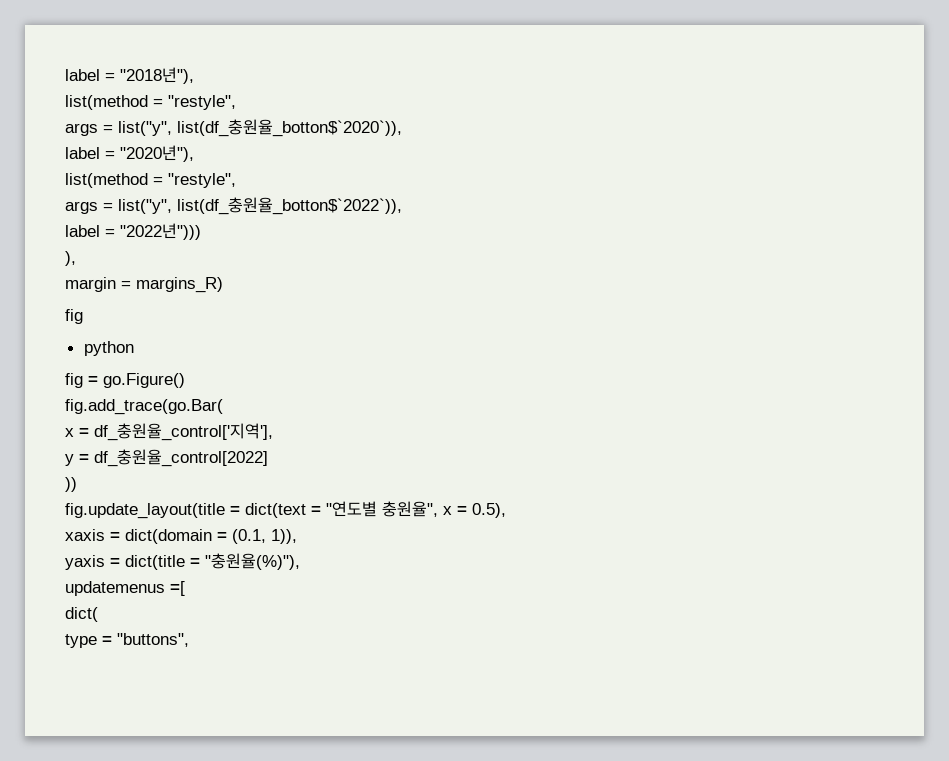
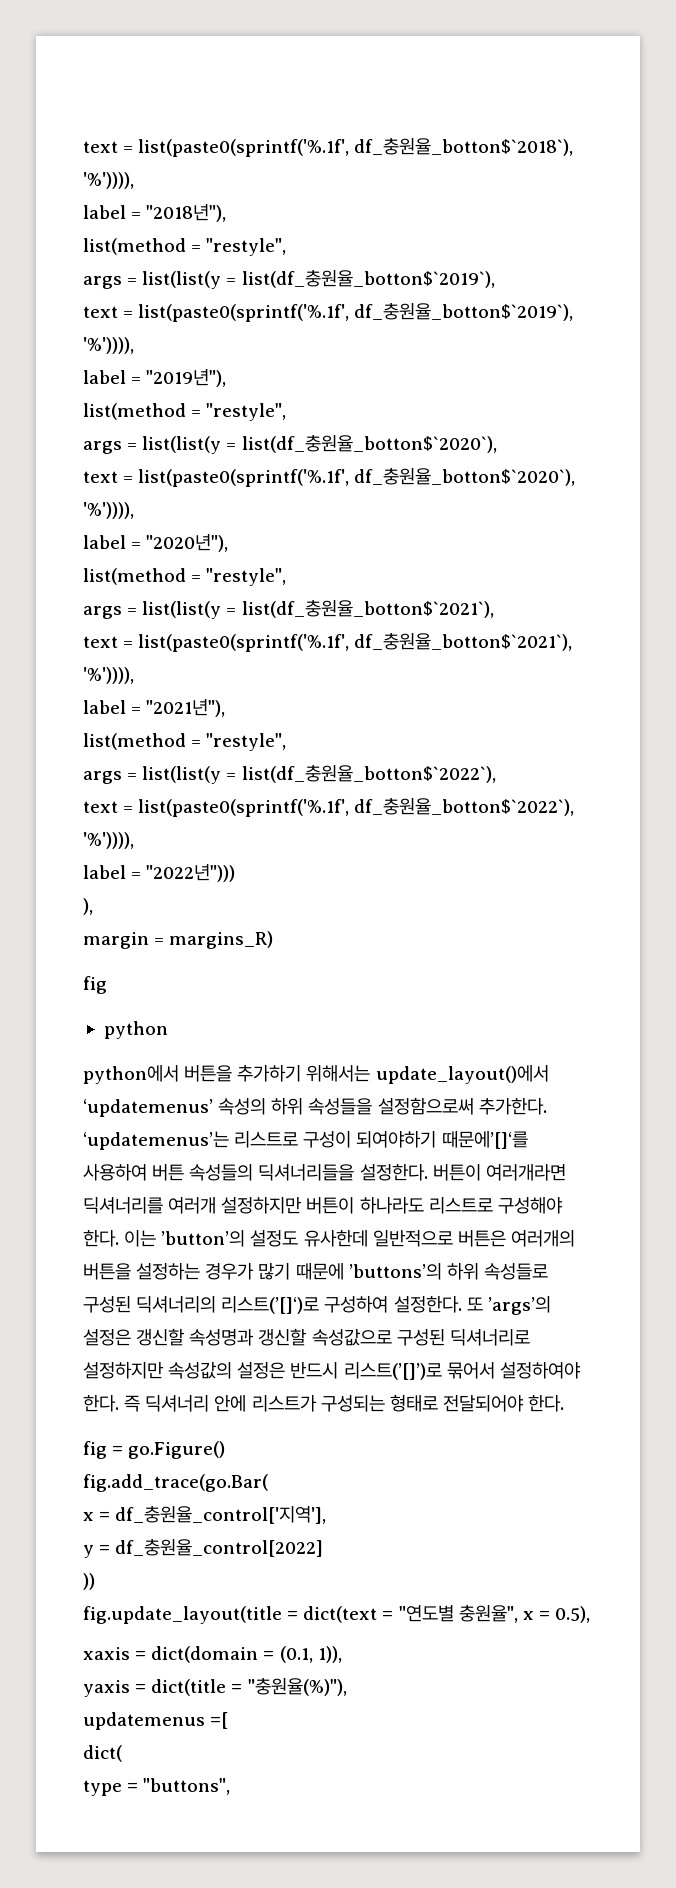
+ text = list(paste0(sprintf('%.1f', df_충원율_botton$`2018`), '%')))),
- args = list("y", list(df_충원율_botton$`2020`)),
+ args = list(list(y = list(df_충원율_botton$`2019`),
+ text = list(paste0(sprintf('%.1f', df_충원율_botton$`2019`), '%')))),
+ label = "2019년"),
+ list(method = "restyle",
+ args = list(list(y = list(df_충원율_botton$`2020`),
+ text = list(paste0(sprintf('%.1f', df_충원율_botton$`2020`), '%')))),
- args = list("y", list(df_충원율_botton$`2022`)),
+ args = list(list(y = list(df_충원율_botton$`2021`),
+ text = list(paste0(sprintf('%.1f', df_충원율_botton$`2021`), '%')))),
+ label = "2021년"),
+ list(method = "restyle",
+ args = list(list(y = list(df_충원율_botton$`2022`),
+ text = list(paste0(sprintf('%.1f', df_충원율_botton$`2022`), '%')))),
+ python에서 버튼을 추가하기 위해서는 update_layout()에서 ‘updatemenus’ 속성의 하위 속성들을 설정함으로써 추가한다. ‘updatemenus’는 리스트로 구성이 되여야하기 때문에’[]‘를 사용하여 버튼 속성들의 딕셔너리들을 설정한다. 버튼이 여러개라면 딕셔너리를 여러개 설정하지만 버튼이 하나라도 리스트로 구성해야 한다. 이는 ’button’의 설정도 유사한데 일반적으로 버튼은 여러개의 버튼을 설정하는 경우가 많기 때문에 ’buttons’의 하위 속성들로 구성된 딕셔너리의 리스트(’[]‘)로 구성하여 설정한다. 또 ’args’의 설정은 갱신할 속성명과 갱신할 속성값으로 구성된 딕셔너리로 설정하지만 속성값의 설정은 반드시 리스트(’[]’)로 묶어서 설정하여야 한다. 즉 딕셔너리 안에 리스트가 구성되는 형태로 전달되어야 한다.

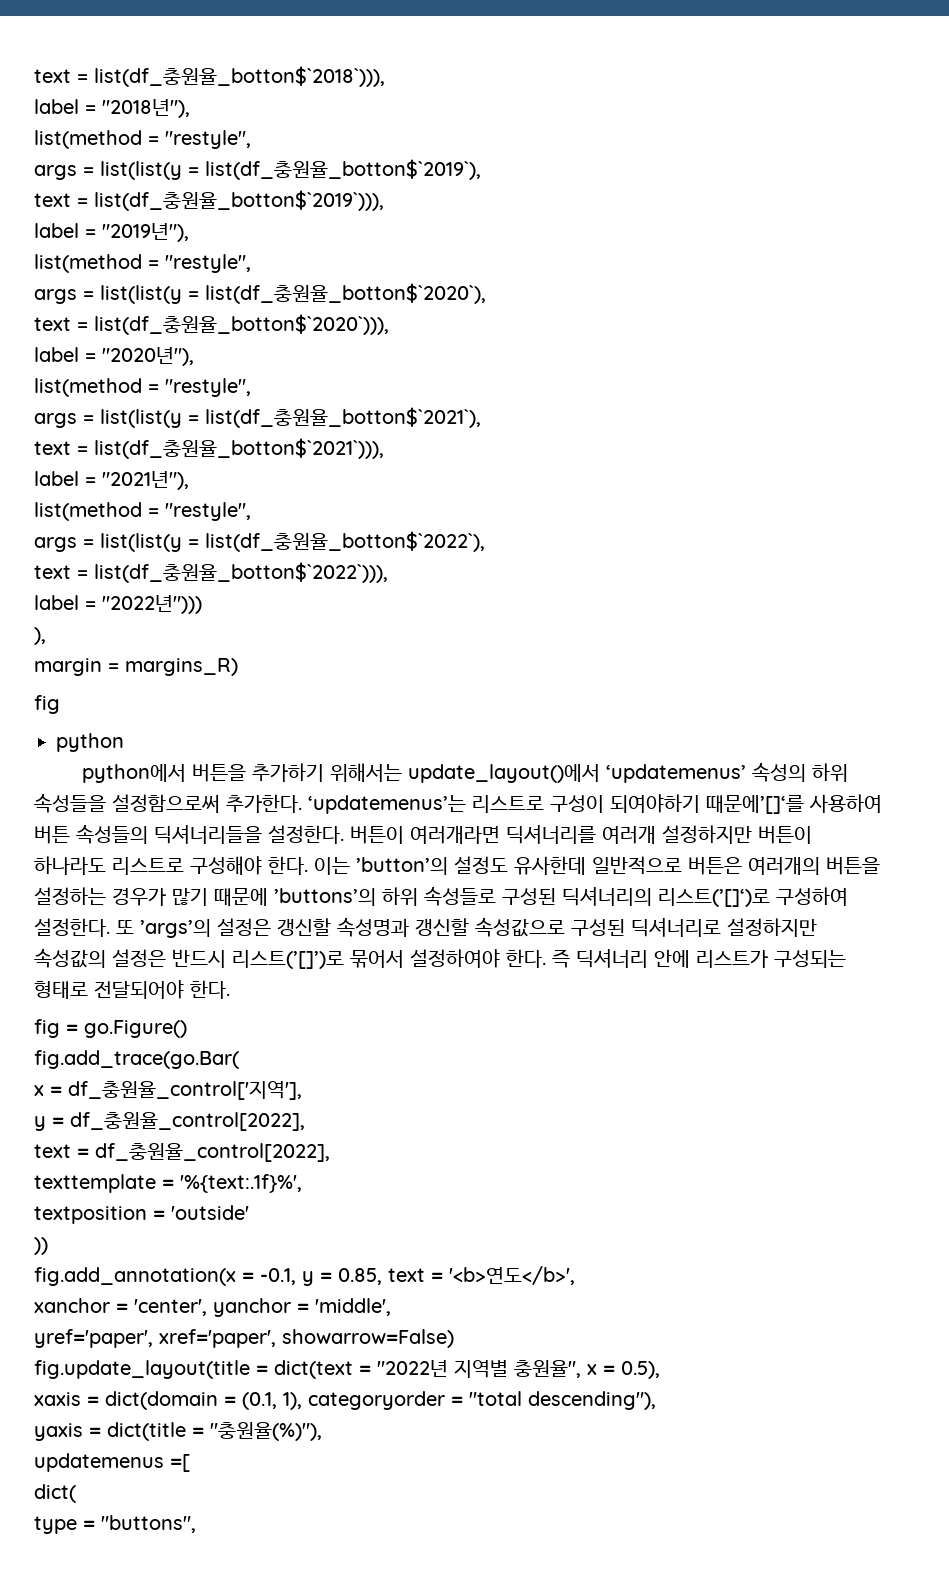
- text = list(paste0(sprintf('%.1f', df_충원율_botton$`2018`), '%')))),
+ text = list(df_충원율_botton$`2018`))),
- text = list(paste0(sprintf('%.1f', df_충원율_botton$`2019`), '%')))),
+ text = list(df_충원율_botton$`2019`))),
- text = list(paste0(sprintf('%.1f', df_충원율_botton$`2020`), '%')))),
+ text = list(df_충원율_botton$`2020`))),
- text = list(paste0(sprintf('%.1f', df_충원율_botton$`2021`), '%')))),
+ text = list(df_충원율_botton$`2021`))),
- text = list(paste0(sprintf('%.1f', df_충원율_botton$`2022`), '%')))),
+ text = list(df_충원율_botton$`2022`))),
- y = df_충원율_control[2022]
+ y = df_충원율_control[2022],
+ text = df_충원율_control[2022],
+ texttemplate = '%{text:.1f}%',
+ textposition = 'outside'
  ))
+ fig.add_annotation(x = -0.1, y = 0.85, text = '<b>연도</b>',
+ xanchor = 'center', yanchor = 'middle',
+ yref='paper', xref='paper', showarrow=False)
- fig.update_layout(title = dict(text = "연도별 충원율", x = 0.5),
+ fig.update_layout(title = dict(text = "2022년 지역별 충원율", x = 0.5),
- xaxis = dict(domain = (0.1, 1)),
+ xaxis = dict(domain = (0.1, 1), categoryorder = "total descending"),

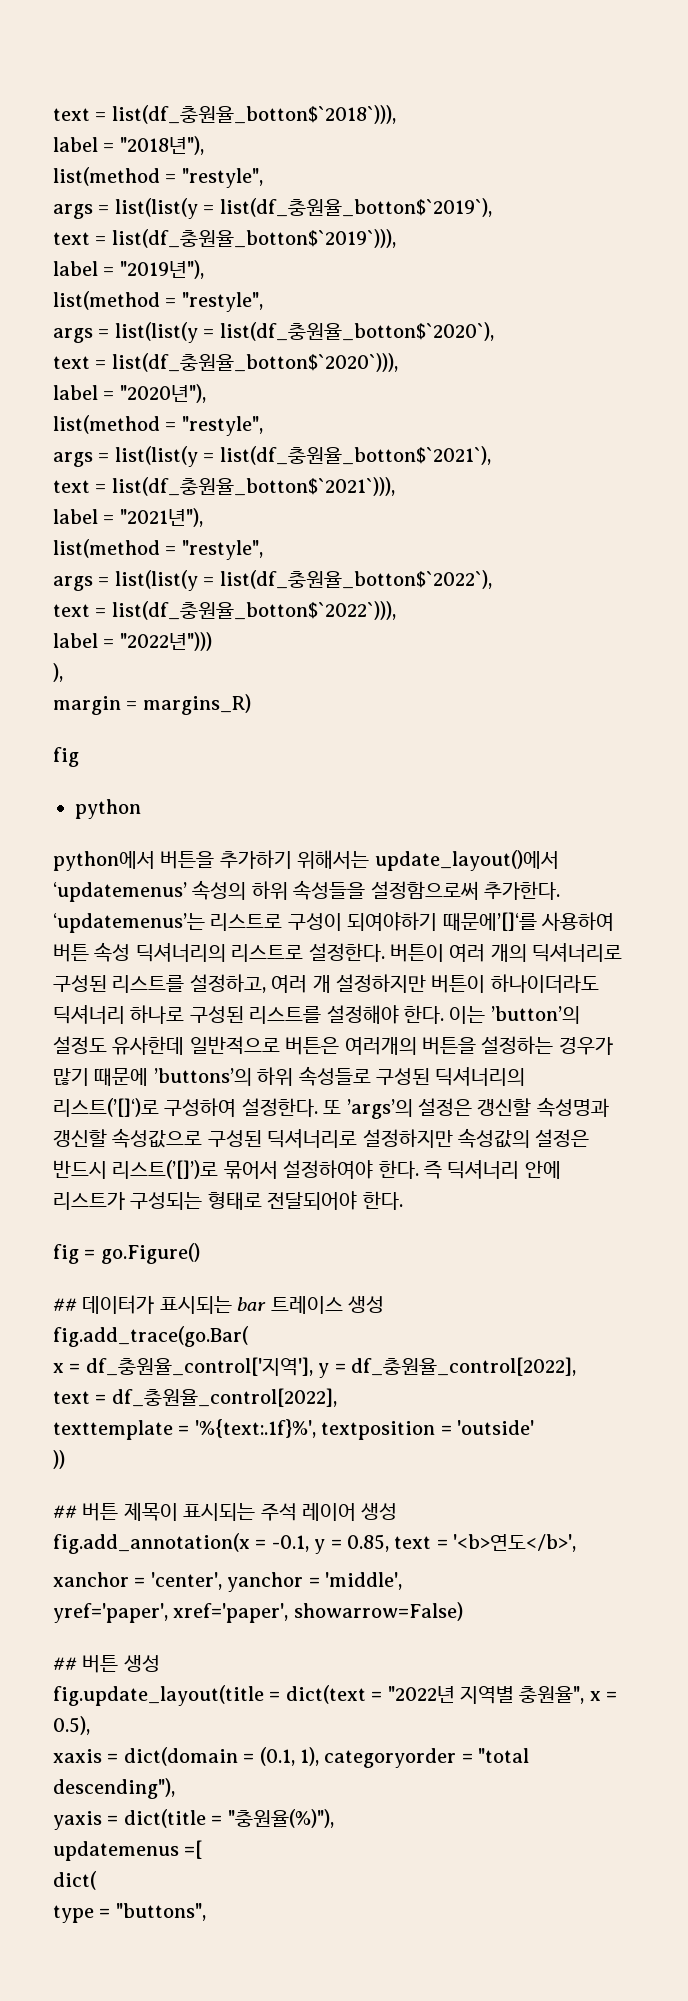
- ‘updatemenus’는 리스트로 구성이 되여야하기 때문에’[]‘를 사용하여 버튼 속성들의 딕셔너리들을 설정한다. 버튼이 여러개라면 딕셔너리를 여러개 설정하지만 버튼이 하나라도 리스트로 구성해야 한다.
+ ‘updatemenus’는 리스트로 구성이 되여야하기 때문에’[]‘를 사용하여 버튼 속성 딕셔너리의 리스트로 설정한다. 버튼이 여러 개의 딕셔너리로 구성된 리스트를 설정하고, 여러 개 설정하지만 버튼이 하나이더라도 딕셔너리 하나로 구성된 리스트를 설정해야 한다.
+ ## 데이터가 표시되는 bar 트레이스 생성
- x = df_충원율_control['지역'],
- y = df_충원율_control[2022],
+ x = df_충원율_control['지역'], y = df_충원율_control[2022],
- texttemplate = '%{text:.1f}%',
- textposition = 'outside'
+ texttemplate = '%{text:.1f}%', textposition = 'outside'
+ ## 버튼 제목이 표시되는 주석 레이어 생성
+ ## 버튼 생성

